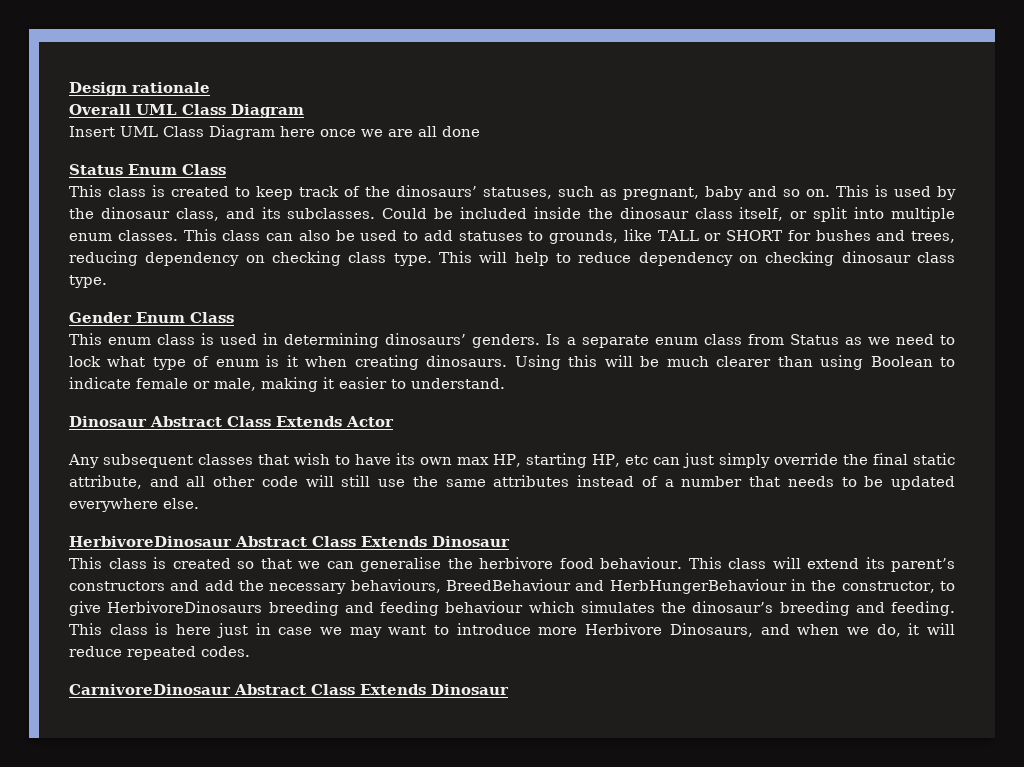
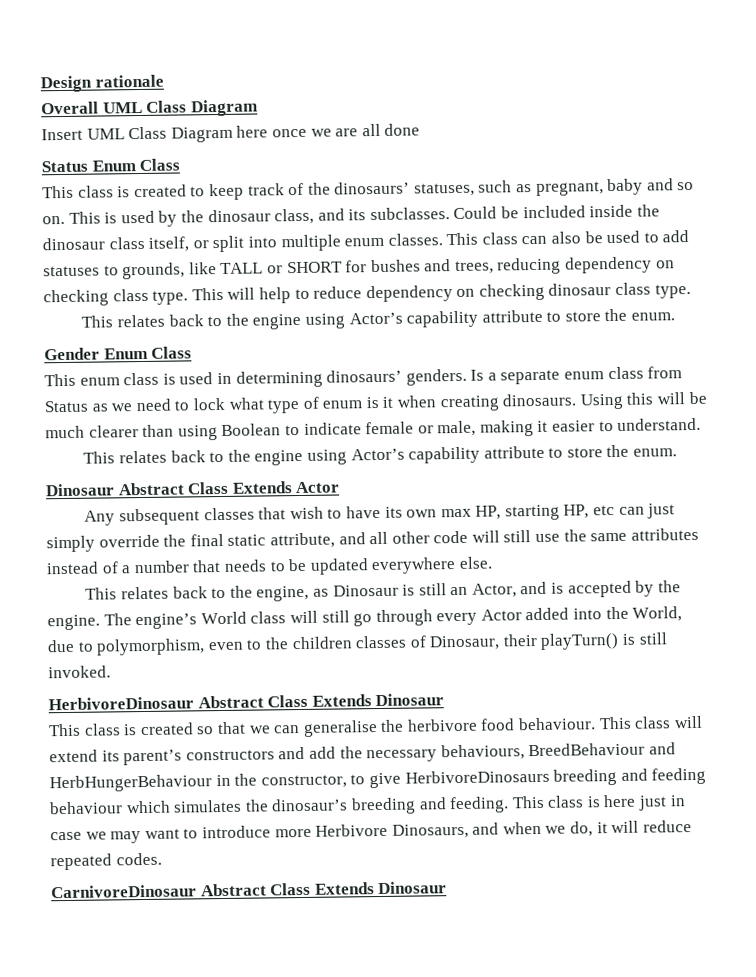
  This will help to reduce dependency on checking dinosaur class type.
+ This relates back to the engine using Actor’s capability attribute to store the enum.
  Using this will be much clearer than using Boolean to indicate female or male, making it easier to understand.
+ This relates back to the engine using Actor’s capability attribute to store the enum.
+ This relates back to the engine, as Dinosaur is still an Actor, and is accepted by the engine. The engine’s World class will still go through every Actor added into the World, due to polymorphism, even to the children classes of Dinosaur, their playTurn() is still invoked.

